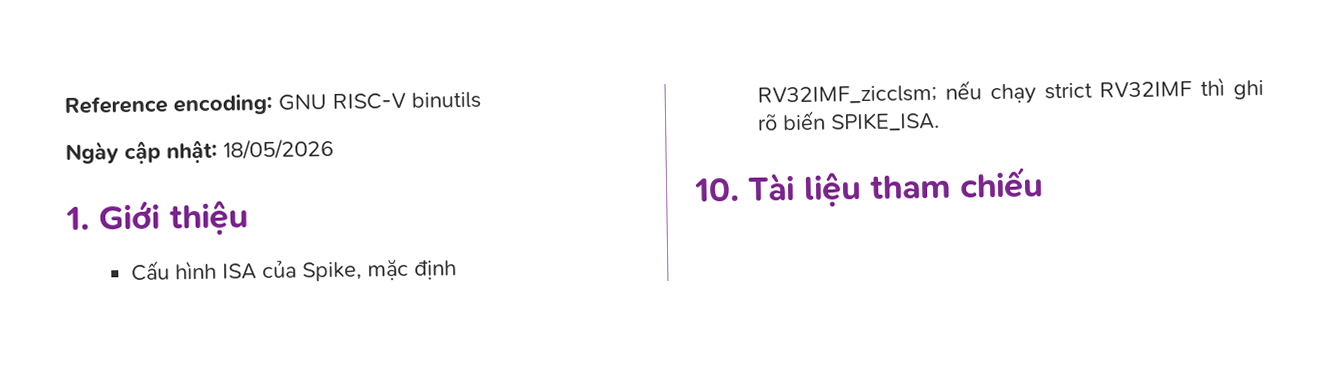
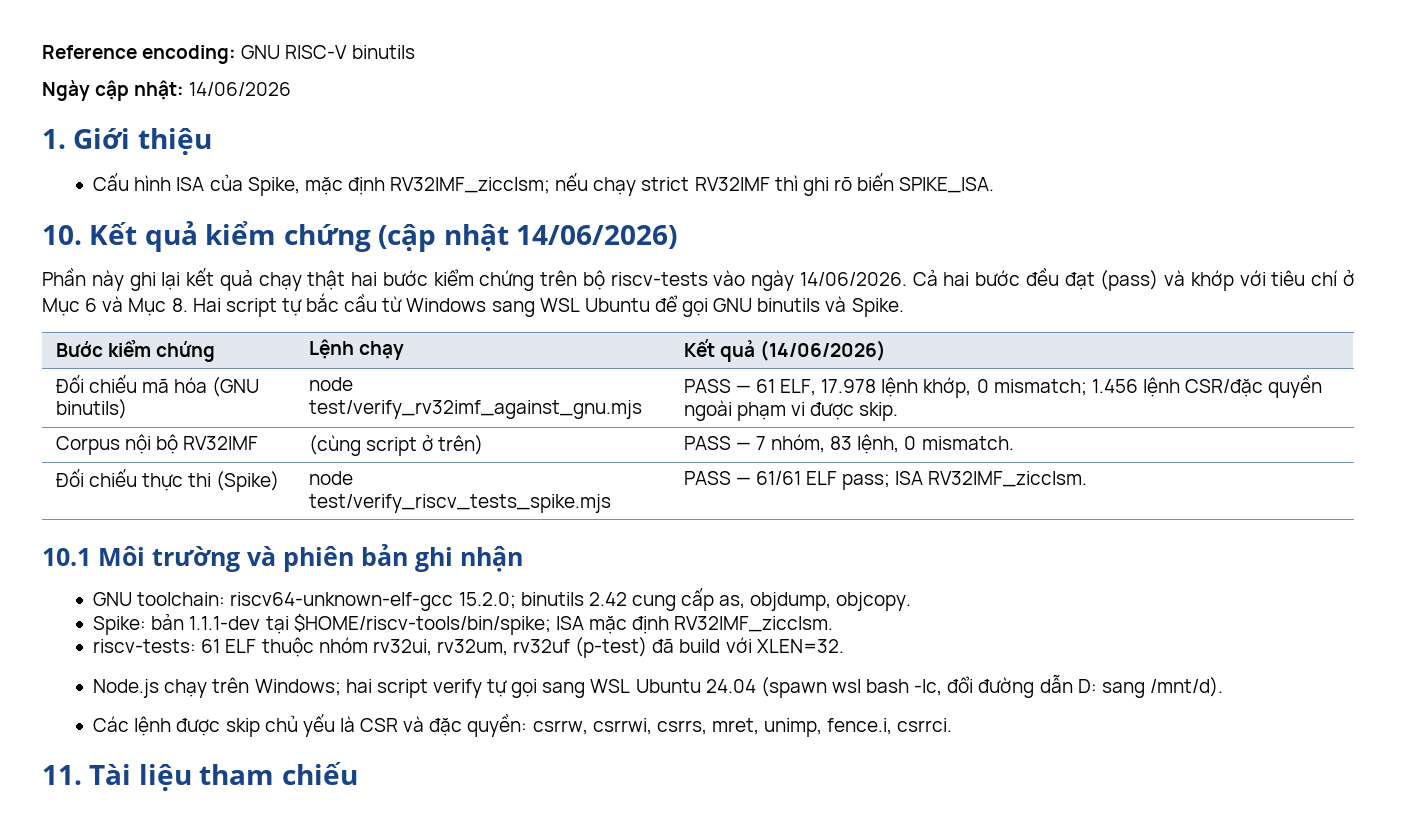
- Ngày cập nhật: 18/05/2026
+ Ngày cập nhật: 14/06/2026
- 10. Tài liệu tham chiếu
+ 10. Kết quả kiểm chứng (cập nhật 14/06/2026)
+ Phần này ghi lại kết quả chạy thật hai bước kiểm chứng trên bộ riscv-tests vào ngày 14/06/2026. Cả hai bước đều đạt (pass) và khớp với tiêu chí ở Mục 6 và Mục 8. Hai script tự bắc cầu từ Windows sang WSL Ubuntu để gọi GNU binutils và Spike.
+ Bước kiểm chứng | Lệnh chạy | Kết quả (14/06/2026)
+ Đối chiếu mã hóa (GNU binutils) | node test/verify_rv32imf_against_gnu.mjs | PASS — 61 ELF, 17.978 lệnh khớp, 0 mismatch; 1.456 lệnh CSR/đặc quyền ngoài phạm vi được skip.
+ Corpus nội bộ RV32IMF | (cùng script ở trên) | PASS — 7 nhóm, 83 lệnh, 0 mismatch.
+ Đối chiếu thực thi (Spike) | node test/verify_riscv_tests_spike.mjs | PASS — 61/61 ELF pass; ISA RV32IMF_zicclsm.
+ 10.1 Môi trường và phiên bản ghi nhận
+ GNU toolchain: riscv64-unknown-elf-gcc 15.2.0; binutils 2.42 cung cấp as, objdump, objcopy.
+ Spike: bản 1.1.1-dev tại $HOME/riscv-tools/bin/spike; ISA mặc định RV32IMF_zicclsm.
+ riscv-tests: 61 ELF thuộc nhóm rv32ui, rv32um, rv32uf (p-test) đã build với XLEN=32.
+ Node.js chạy trên Windows; hai script verify tự gọi sang WSL Ubuntu 24.04 (spawn wsl bash -lc, đổi đường dẫn D: sang /mnt/d).
+ Các lệnh được skip chủ yếu là CSR và đặc quyền: csrrw, csrrwi, csrrs, mret, unimp, fence.i, csrrci.
+ 11. Tài liệu tham chiếu

